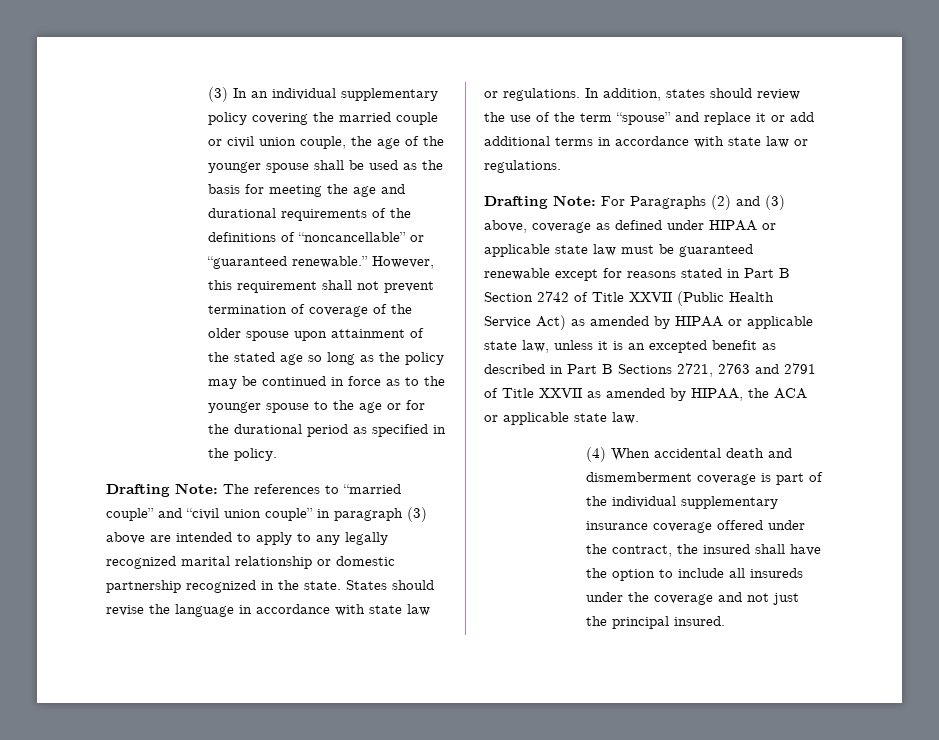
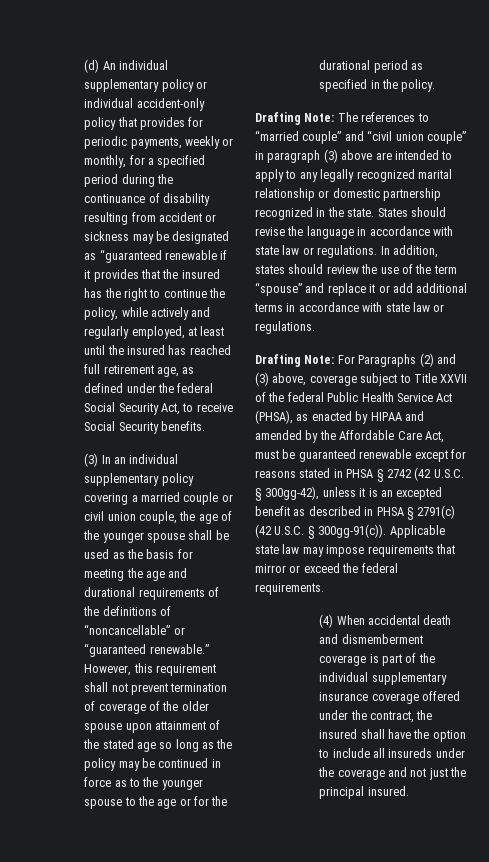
+ (d) An individual supplementary policy or individual accident-only policy that provides for periodic payments, weekly or monthly, for a specified period during the continuance of disability resulting from accident or sickness may be designated as “guaranteed renewable if it provides that the insured has the right to continue the policy, while actively and regularly employed, at least until the insured has reached full retirement age, as defined under the federal Social Security Act, to receive Social Security benefits.
- (3) In an individual supplementary policy covering the married couple or civil union couple, the age of the younger spouse shall be used as the basis for meeting the age and durational requirements of the definitions of “noncancellable” or “guaranteed renewable.”
+ (3) In an individual supplementary policy covering a married couple or civil union couple, the age of the younger spouse shall be used as the basis for meeting the age and durational requirements of the definitions of “noncancellable” or “guaranteed renewable.”
- Drafting Note: For Paragraphs (2) and (3) above, coverage as defined under HIPAA or applicable state law must be guaranteed renewable except for reasons stated in Part B Section 2742 of Title XXVII (Public Health Service Act) as amended by HIPAA or applicable state law, unless it is an excepted benefit as described in Part B Sections 2721, 2763 and 2791 of Title XXVII as amended by HIPAA, the ACA or applicable state law.
+ Drafting Note: For Paragraphs (2) and (3) above, coverage subject to Title XXVII of the federal Public Health Service Act (PHSA), as enacted by HIPAA and amended by the Affordable Care Act, must be guaranteed renewable except for reasons stated in PHSA § 2742 (42 U.S.C. § 300gg-42), unless it is an excepted benefit as described in PHSA § 2791(c) (42 U.S.C. § 300gg-91(c)). Applicable state law may impose requirements that mirror or exceed the federal requirements.

